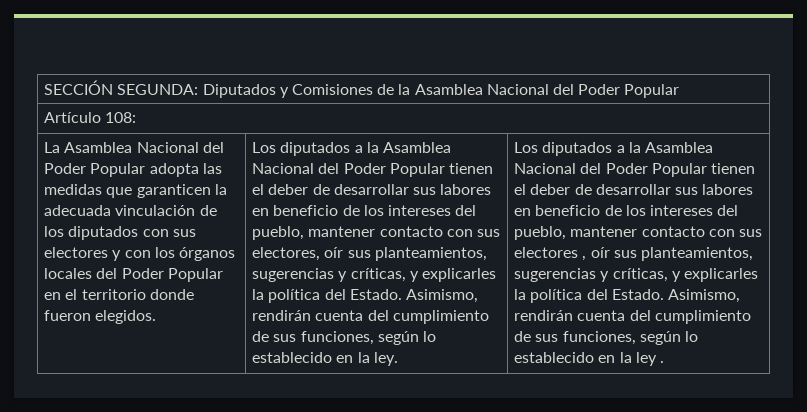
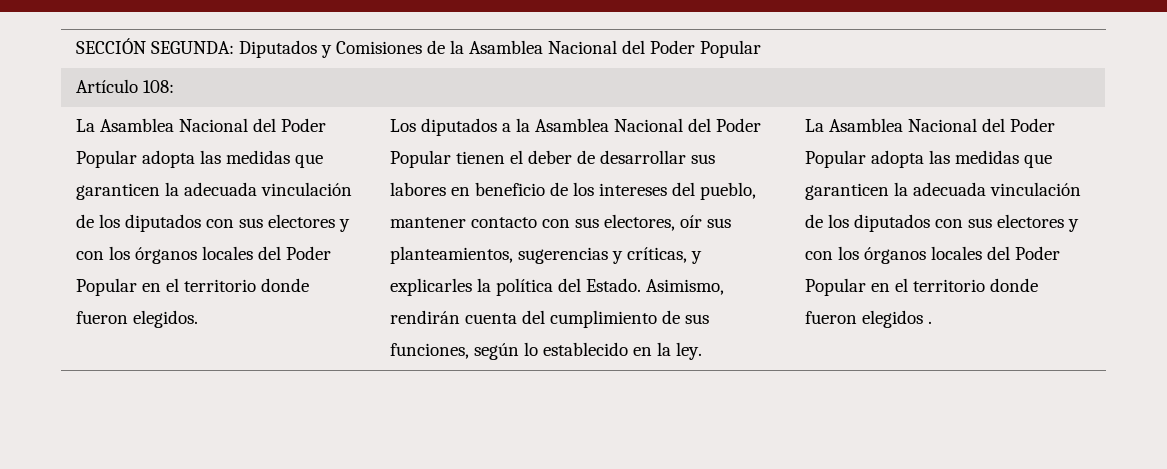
- Los diputados a la Asamblea Nacional del Poder Popular tienen el deber de desarrollar sus labores en beneficio de los intereses del pueblo, mantener contacto con sus electores , oír sus planteamientos, sugerencias y críticas, y explicarles la política del Estado. Asimismo, rendirán cuenta del cumplimiento de sus funciones, según lo establecido en la ley .
+ La Asamblea Nacional del Poder Popular adopta las medidas que garanticen la adecuada vinculación de los diputados con sus electores y con los órganos locales del Poder Popular en el territorio donde fueron elegidos .

